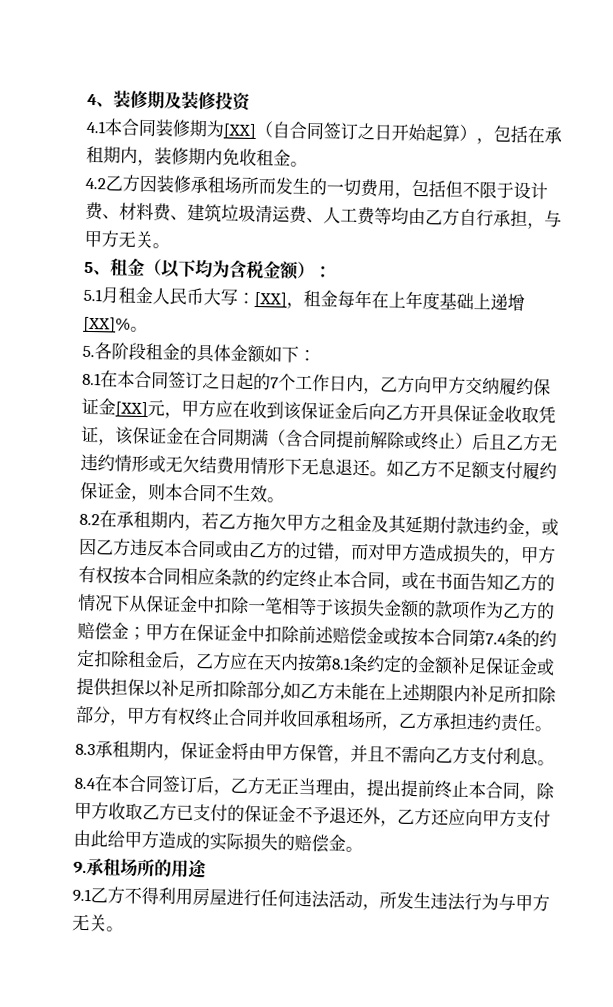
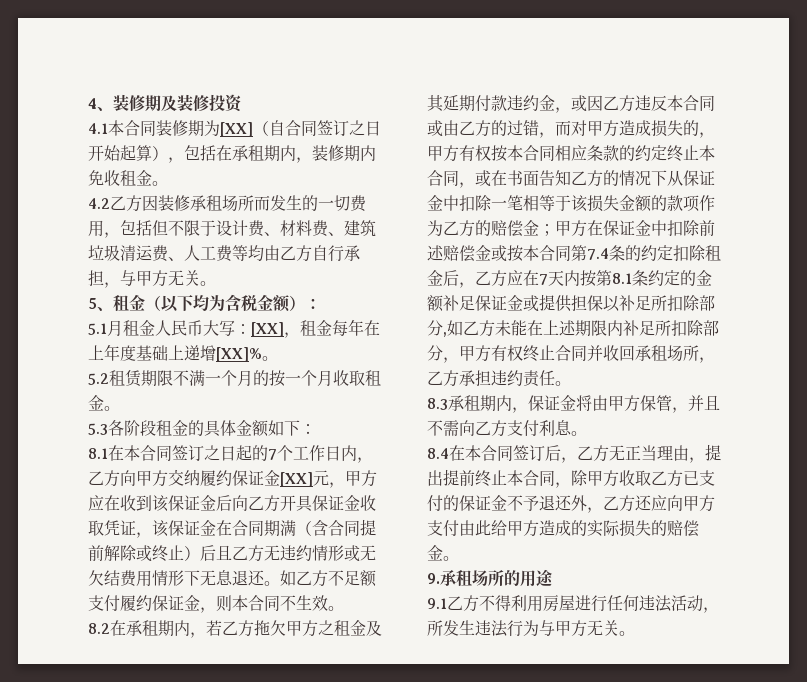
- 5.各阶段租金的具体金额如下：
+ 5.2租赁期限不满一个月的按一个月收取租金。
+ 5.3各阶段租金的具体金额如下：
- 甲方在保证金中扣除前述赔偿金或按本合同第7.4条的约定扣除租金后，乙方应在天内按第8.1条约定的金额补足保证金或提供担保以补足所扣除部分,如乙方未能在上述期限内补足所扣除部分，甲方有权终止合同并收回承租场所，乙方承担违约责任。
+ 甲方在保证金中扣除前述赔偿金或按本合同第7.4条的约定扣除租金后，乙方应在7天内按第8.1条约定的金额补足保证金或提供担保以补足所扣除部分,如乙方未能在上述期限内补足所扣除部分，甲方有权终止合同并收回承租场所，乙方承担违约责任。

